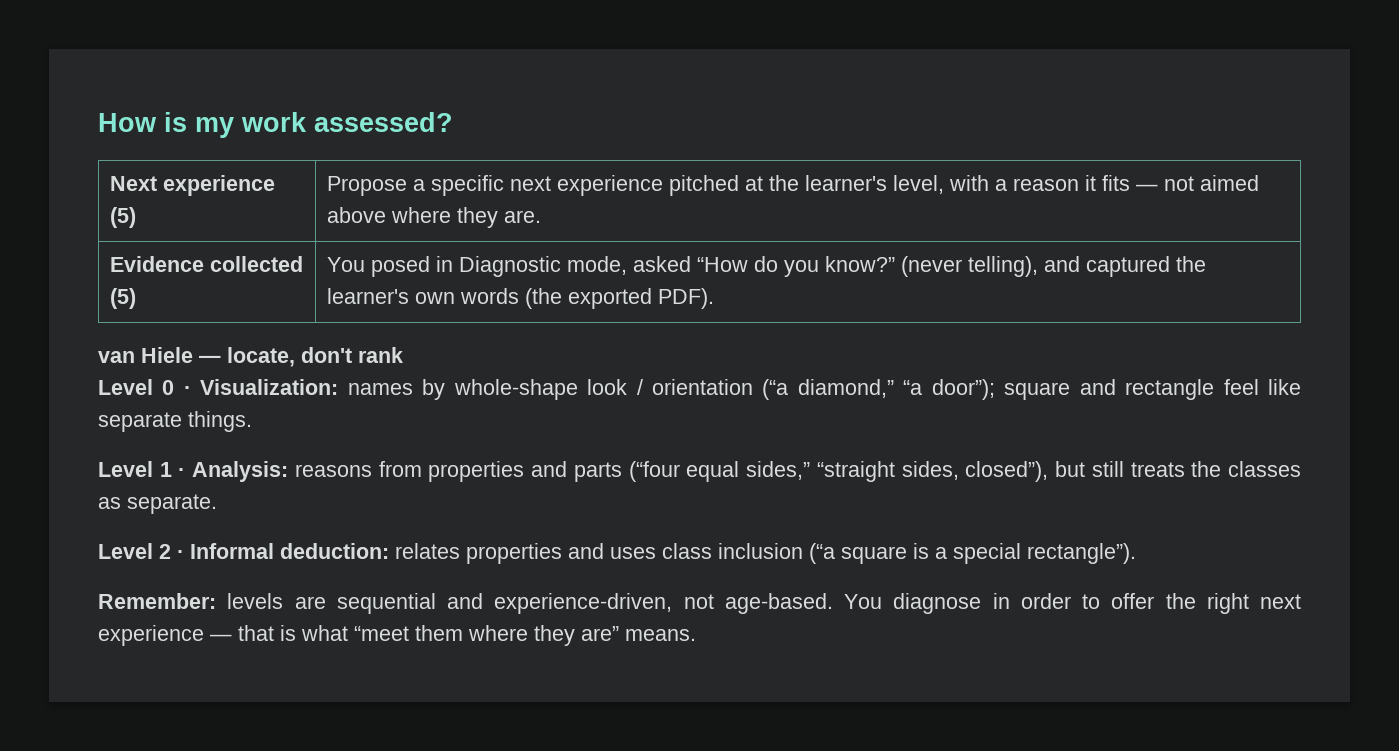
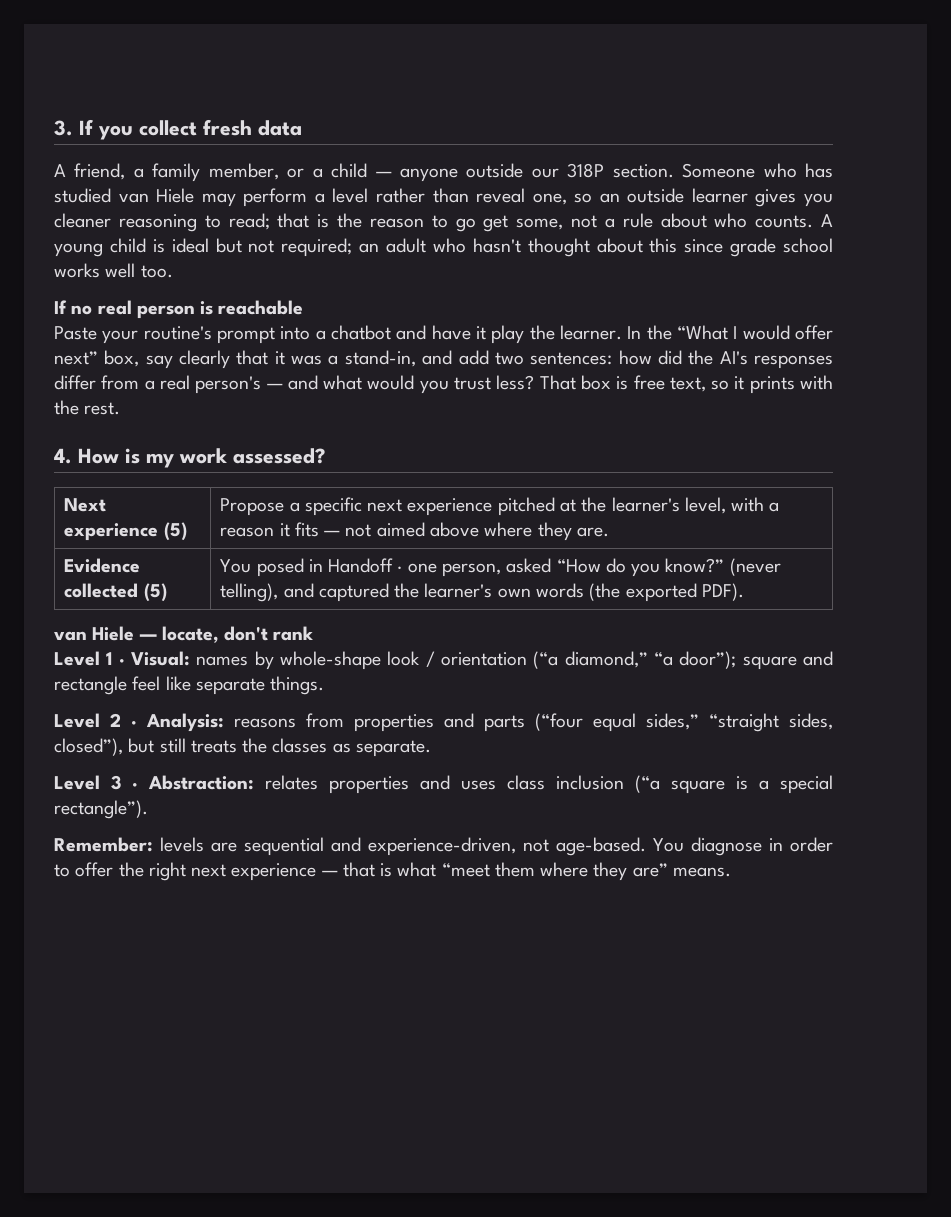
- How is my work assessed?
+ 3. If you collect fresh data
+ A friend, a family member, or a child — anyone outside our 318P section. Someone who has studied van Hiele may perform a level rather than reveal one, so an outside learner gives you cleaner reasoning to read; that is the reason to go get some, not a rule about who counts. A young child is ideal but not required; an adult who hasn't thought about this since grade school works well too.
+ If no real person is reachable
+ Paste your routine's prompt into a chatbot and have it play the learner. In the “What I would offer next” box, say clearly that it was a stand-in, and add two sentences: how did the AI's responses differ from a real person's — and what would you trust less? That box is free text, so it prints with the rest.
+ 4. How is my work assessed?
- Evidence collected (5) | You posed in Diagnostic mode, asked “How do you know?” (never telling), and captured the learner's own words (the exported PDF).
+ Evidence collected (5) | You posed in Handoff · one person, asked “How do you know?” (never telling), and captured the learner's own words (the exported PDF).
- Level 0 · Visualization: names by whole-shape look / orientation (“a diamond,” “a door”); square and rectangle feel like separate things.
+ Level 1 · Visual: names by whole-shape look / orientation (“a diamond,” “a door”); square and rectangle feel like separate things.
- Level 1 · Analysis: reasons from properties and parts (“four equal sides,” “straight sides, closed”), but still treats the classes as separate.
+ Level 2 · Analysis: reasons from properties and parts (“four equal sides,” “straight sides, closed”), but still treats the classes as separate.
- Level 2 · Informal deduction: relates properties and uses class inclusion (“a square is a special rectangle”).
+ Level 3 · Abstraction: relates properties and uses class inclusion (“a square is a special rectangle”).

